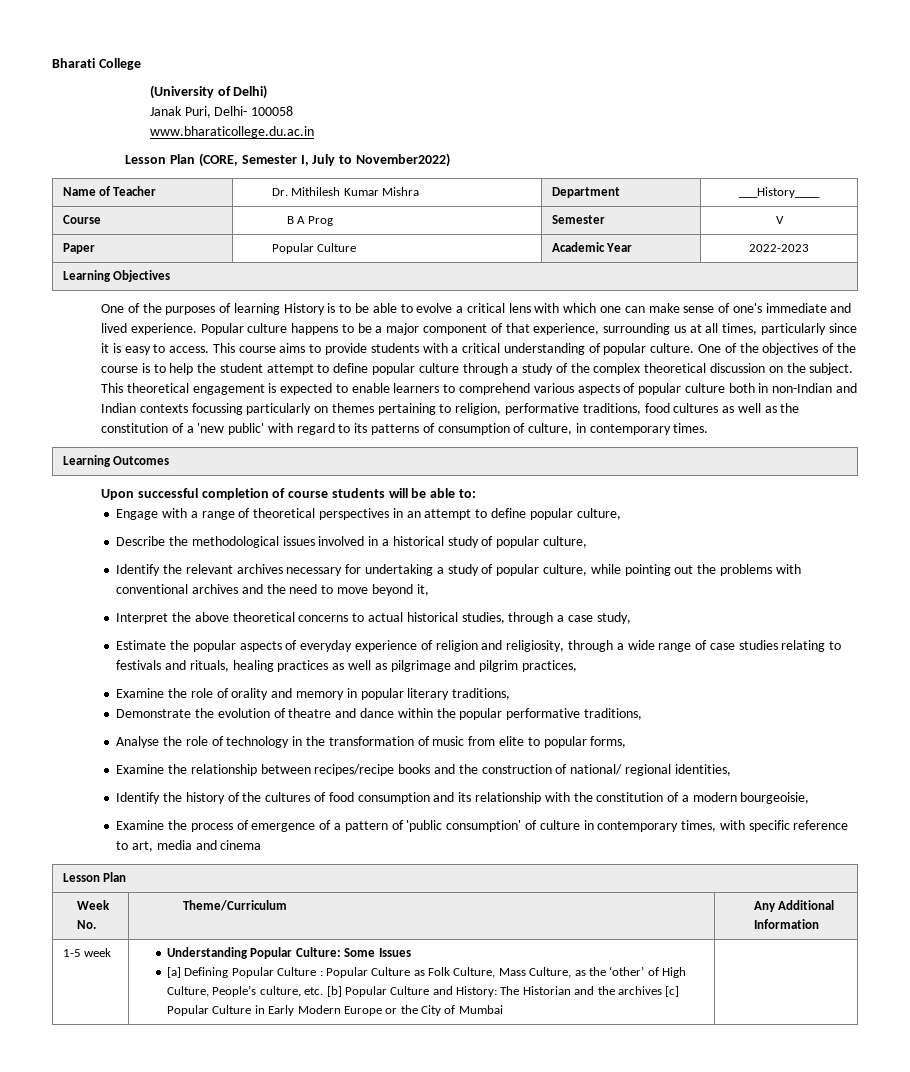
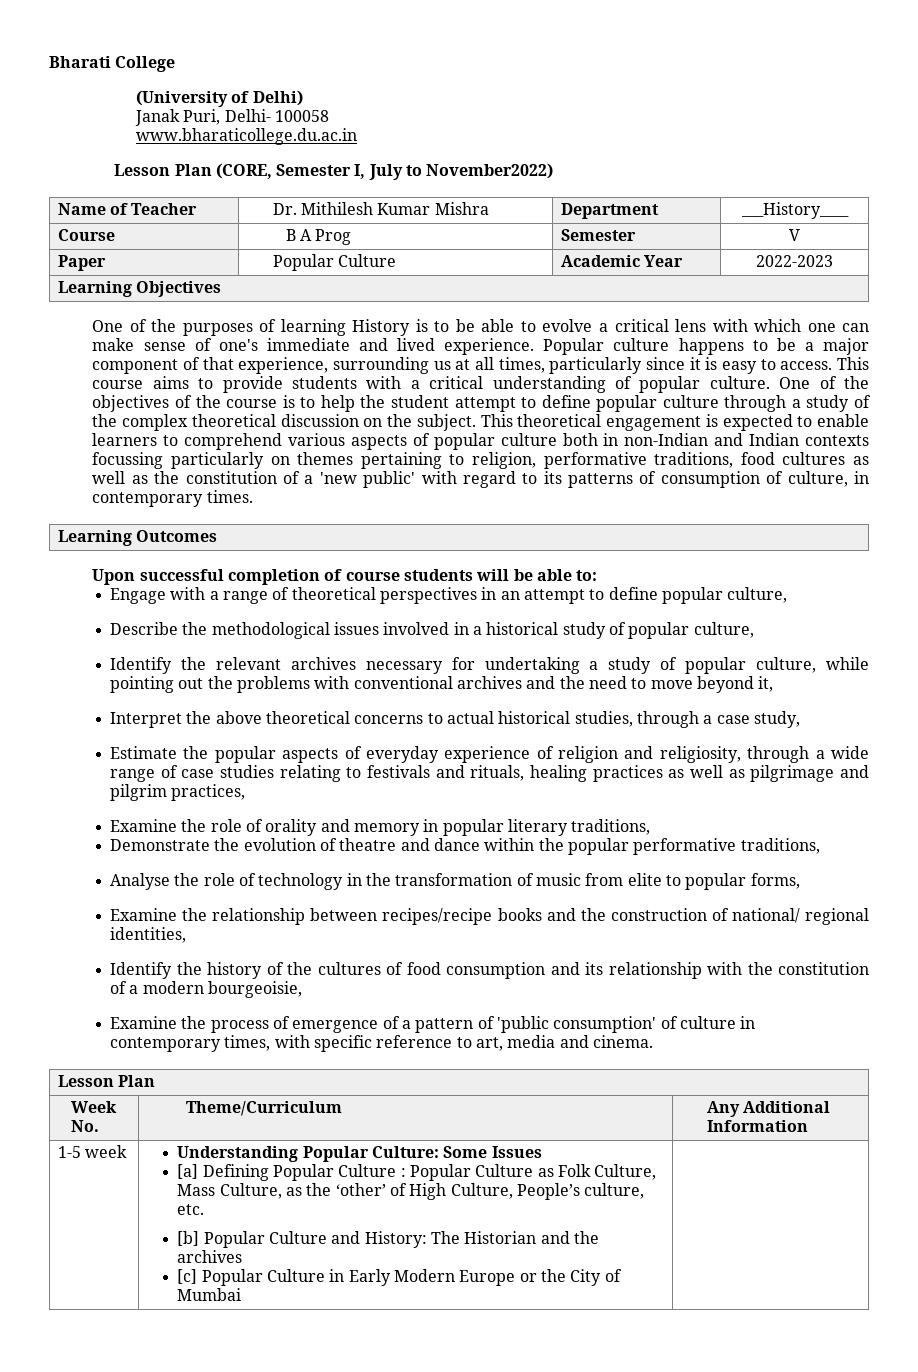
- Examine the process of emergence of a pattern of 'public consumption' of culture in contemporary times, with specific reference to art, media and cinema
+ Examine the process of emergence of a pattern of 'public consumption' of culture in contemporary times, with specific reference to art, media and cinema.
- [a] Defining Popular Culture : Popular Culture as Folk Culture, Mass Culture, as the ‘other’ of High Culture, People’s culture, etc. [b] Popular Culture and History: The Historian and the archives [c] Popular Culture in Early Modern Europe or the City of Mumbai
+ [a] Defining Popular Culture : Popular Culture as Folk Culture, Mass Culture, as the ‘other’ of High Culture, People’s culture, etc.
+ [b] Popular Culture and History: The Historian and the archives
+ [c] Popular Culture in Early Modern Europe or the City of Mumbai

